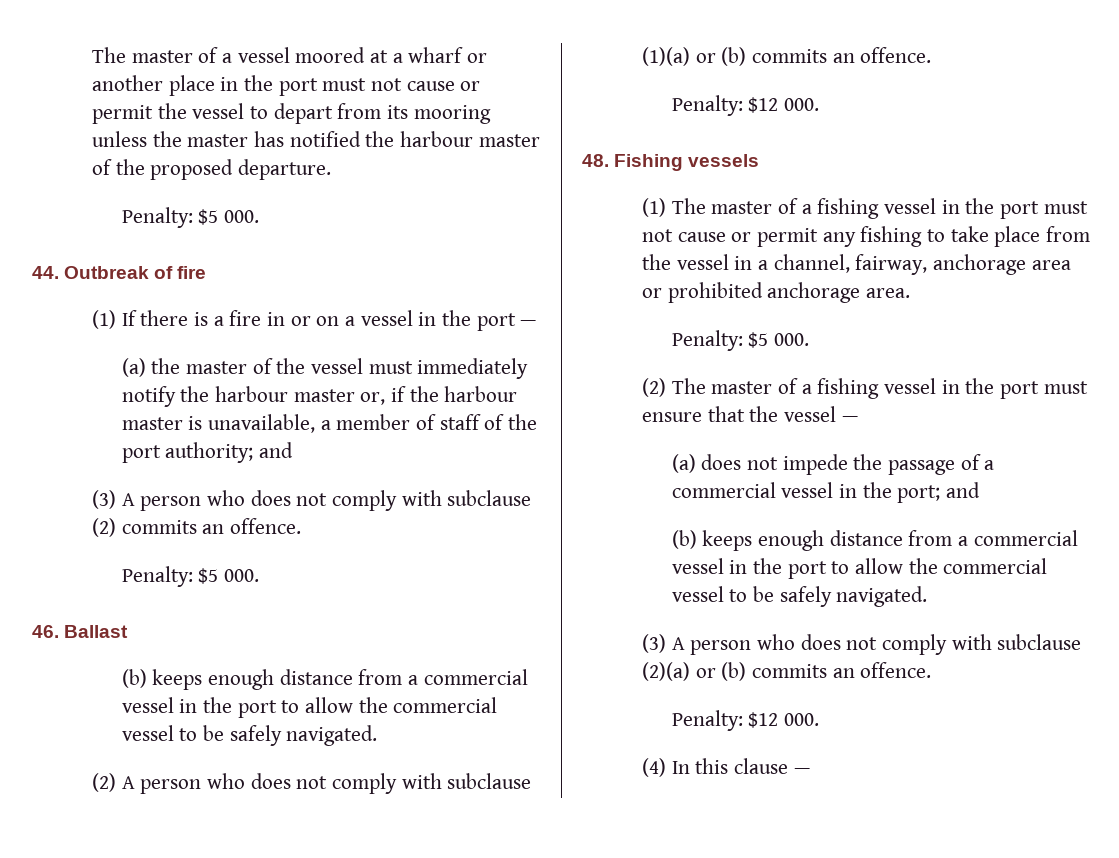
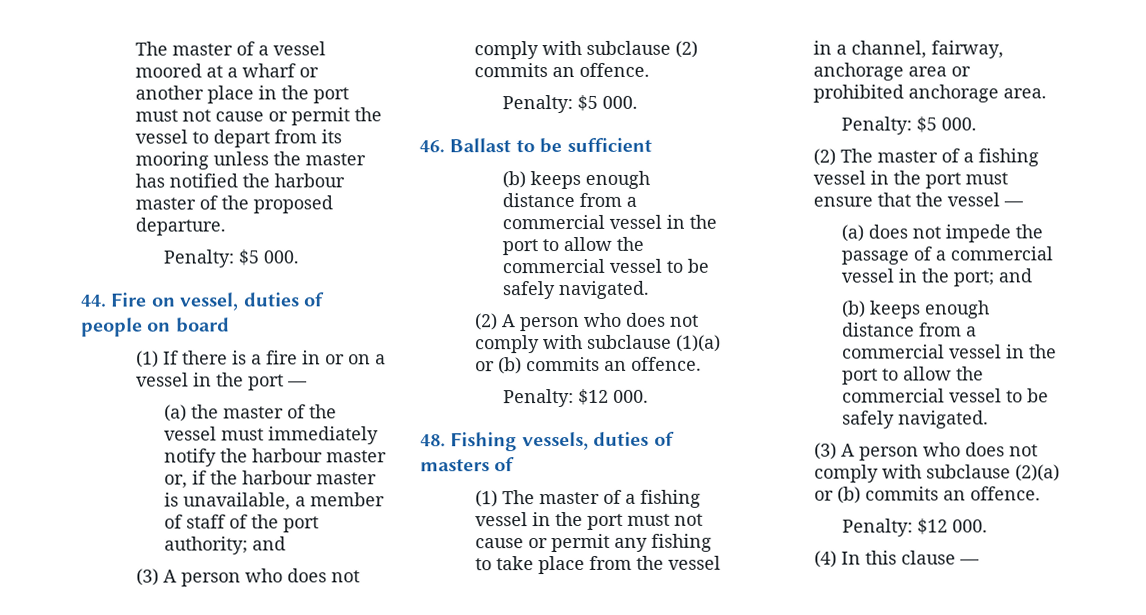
- 44. Outbreak of fire
+ 44. Fire on vessel, duties of people on board
- 46. Ballast
+ 46. Ballast to be sufficient
- 48. Fishing vessels
+ 48. Fishing vessels, duties of masters of

